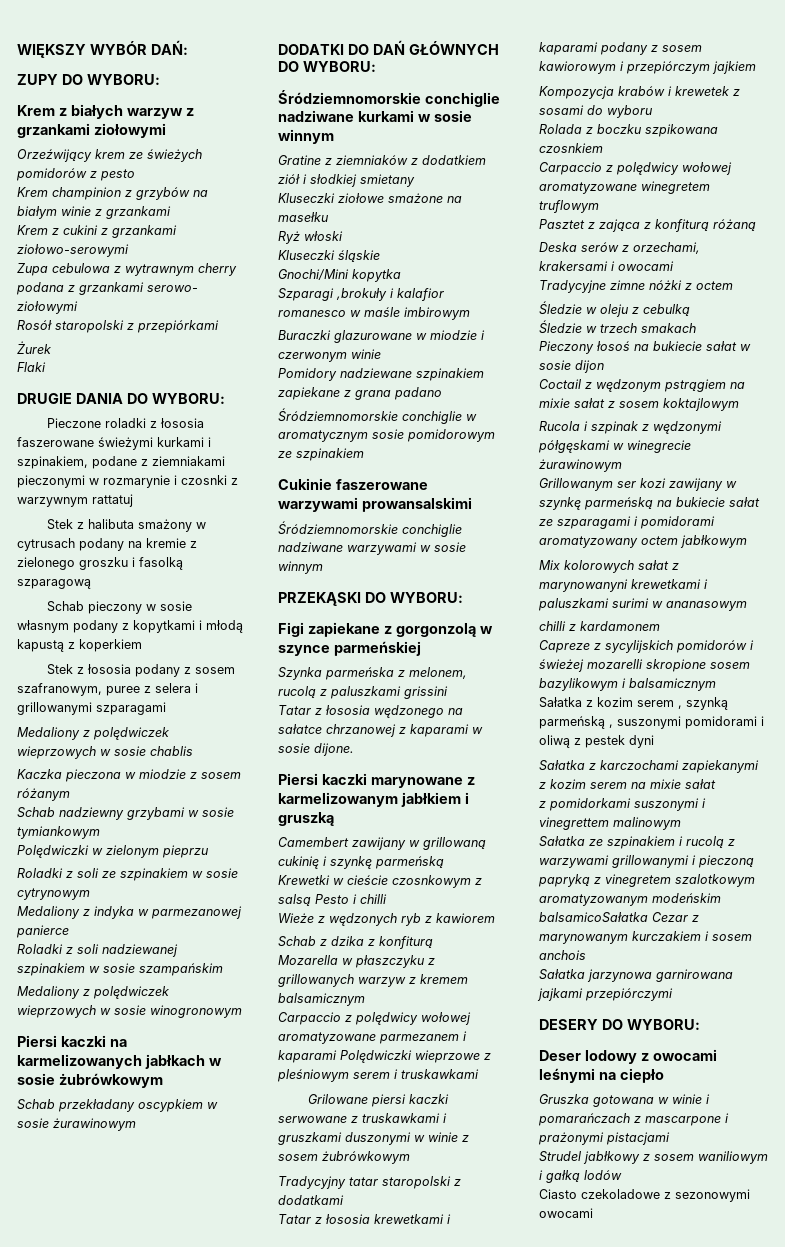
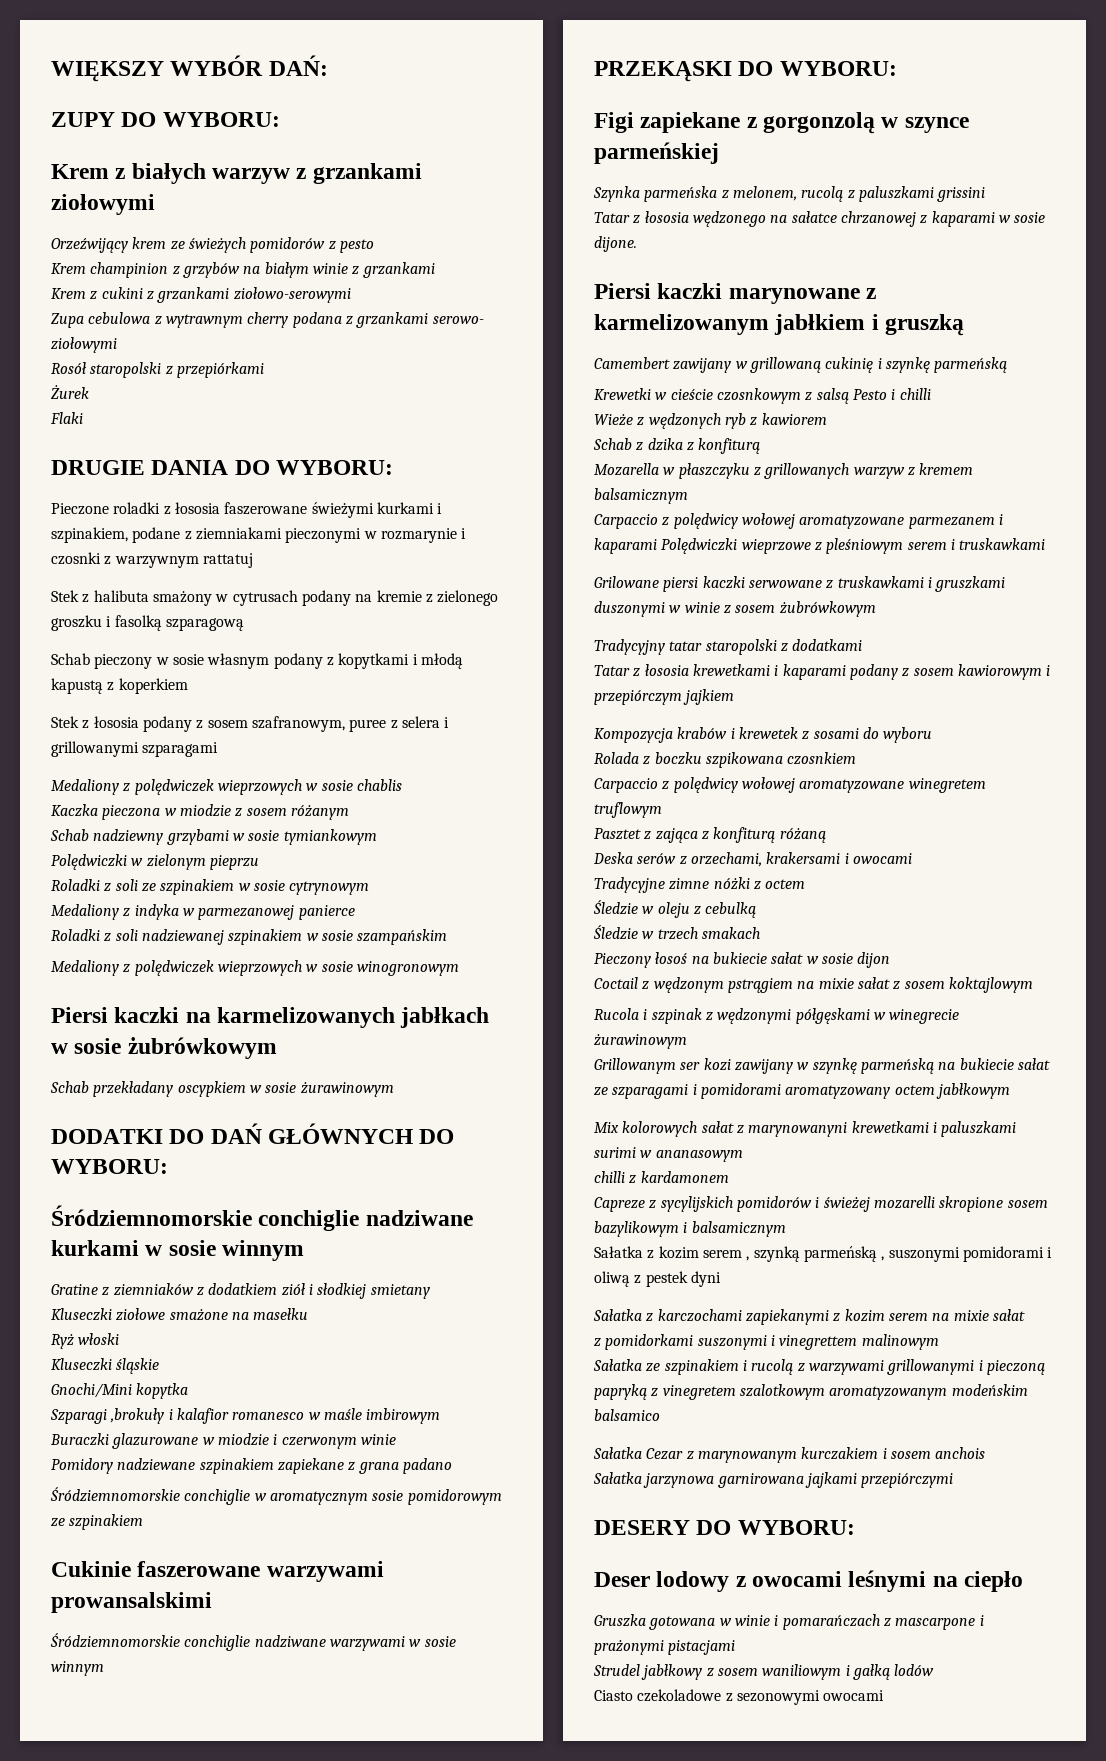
- Sałatka ze szpinakiem i rucolą z warzywami grillowanymi i pieczoną papryką z vinegretem szalotkowym aromatyzowanym modeńskim balsamicoSałatka Cezar z marynowanym kurczakiem i sosem anchois
+ Sałatka ze szpinakiem i rucolą z warzywami grillowanymi i pieczoną papryką z vinegretem szalotkowym aromatyzowanym modeńskim balsamico
+ Sałatka Cezar z marynowanym kurczakiem i sosem anchois

